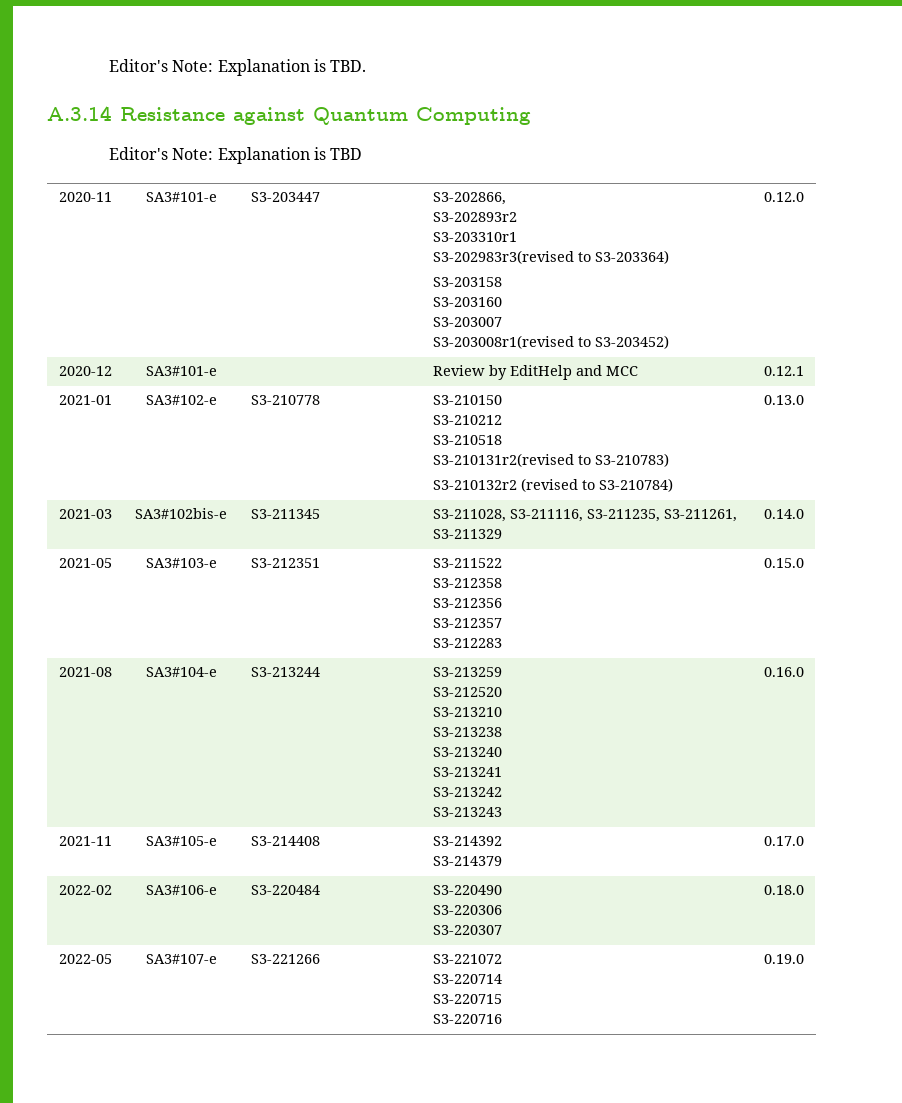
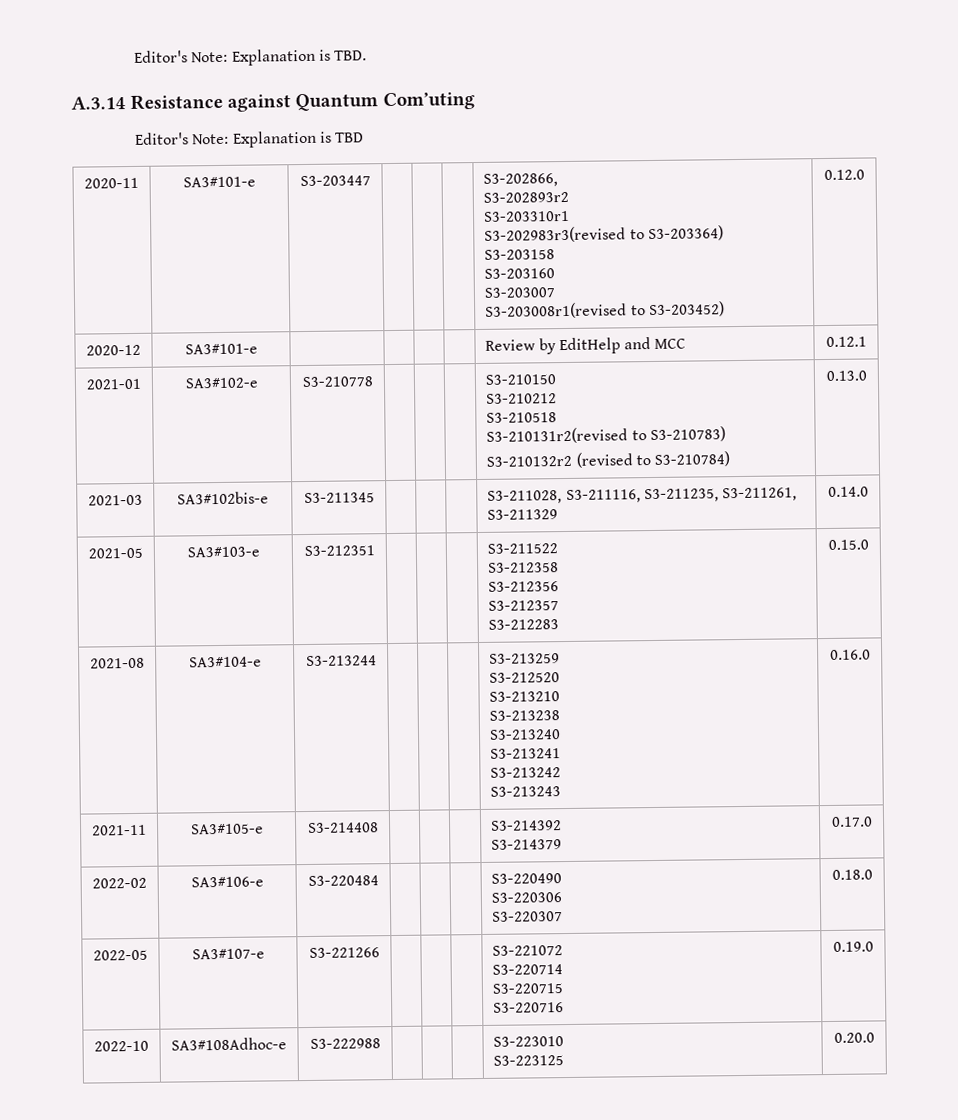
- A.3.14 Resistance against Quantum Computing
+ A.3.14 Resistance against Quantum Com’uting
+ 2022-10 | SA3#108Adhoc-e | S3-222988 | | | | S3-223010
+ S3-223125 | 0.20.0

